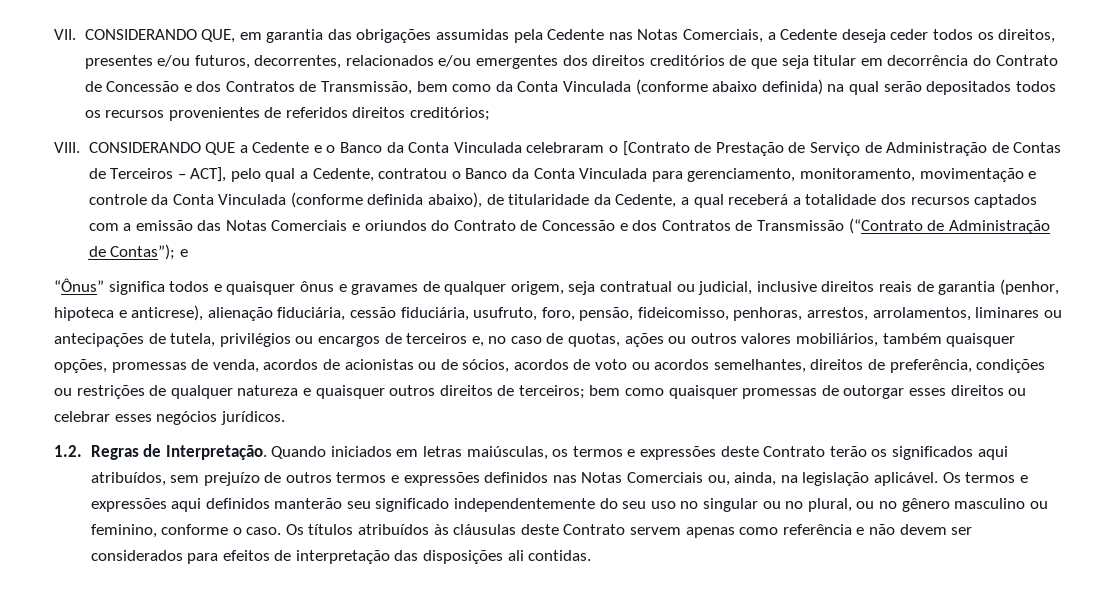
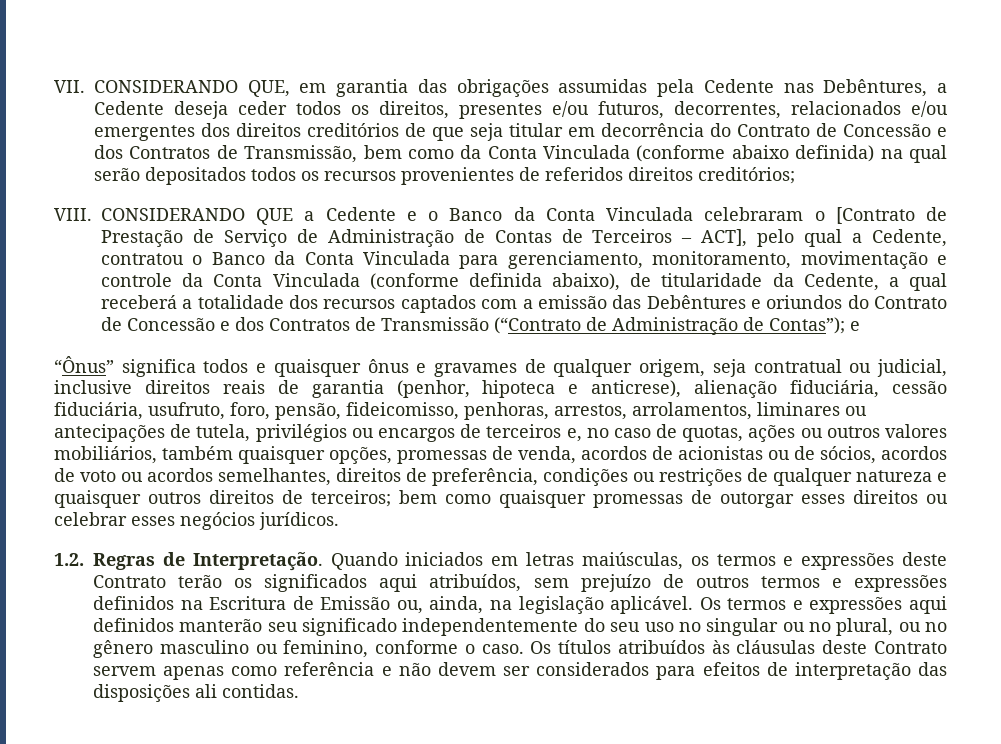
- VII. CONSIDERANDO QUE, em garantia das obrigações assumidas pela Cedente nas Notas Comerciais, a Cedente deseja ceder todos os direitos, presentes e/ou futuros, decorrentes, relacionados e/ou emergentes dos direitos creditórios de que seja titular em decorrência do Contrato de Concessão e dos Contratos de Transmissão, bem como da Conta Vinculada (conforme abaixo definida) na qual serão depositados todos os recursos provenientes de referidos direitos creditórios;
+ VII. CONSIDERANDO QUE, em garantia das obrigações assumidas pela Cedente nas Debêntures, a Cedente deseja ceder todos os direitos, presentes e/ou futuros, decorrentes, relacionados e/ou emergentes dos direitos creditórios de que seja titular em decorrência do Contrato de Concessão e dos Contratos de Transmissão, bem como da Conta Vinculada (conforme abaixo definida) na qual serão depositados todos os recursos provenientes de referidos direitos creditórios;
- CONSIDERANDO QUE a Cedente e o Banco da Conta Vinculada celebraram o [Contrato de Prestação de Serviço de Administração de Contas de Terceiros – ACT], pelo qual a Cedente, contratou o Banco da Conta Vinculada para gerenciamento, monitoramento, movimentação e controle da Conta Vinculada (conforme definida abaixo), de titularidade da Cedente, a qual receberá a totalidade dos recursos captados com a emissão das Notas Comerciais e oriundos do Contrato de Concessão e dos Contratos de Transmissão (“Contrato de Administração de Contas”);
+ CONSIDERANDO QUE a Cedente e o Banco da Conta Vinculada celebraram o [Contrato de Prestação de Serviço de Administração de Contas de Terceiros – ACT], pelo qual a Cedente, contratou o Banco da Conta Vinculada para gerenciamento, monitoramento, movimentação e controle da Conta Vinculada (conforme definida abaixo), de titularidade da Cedente, a qual receberá a totalidade dos recursos captados com a emissão das Debêntures e oriundos do Contrato de Concessão e dos Contratos de Transmissão (“Contrato de Administração de Contas”);
- Quando iniciados em letras maiúsculas, os termos e expressões deste Contrato terão os significados aqui atribuídos, sem prejuízo de outros termos e expressões definidos nas Notas Comerciais ou, ainda, na legislação aplicável.
+ Quando iniciados em letras maiúsculas, os termos e expressões deste Contrato terão os significados aqui atribuídos, sem prejuízo de outros termos e expressões definidos na Escritura de Emissão ou, ainda, na legislação aplicável.

